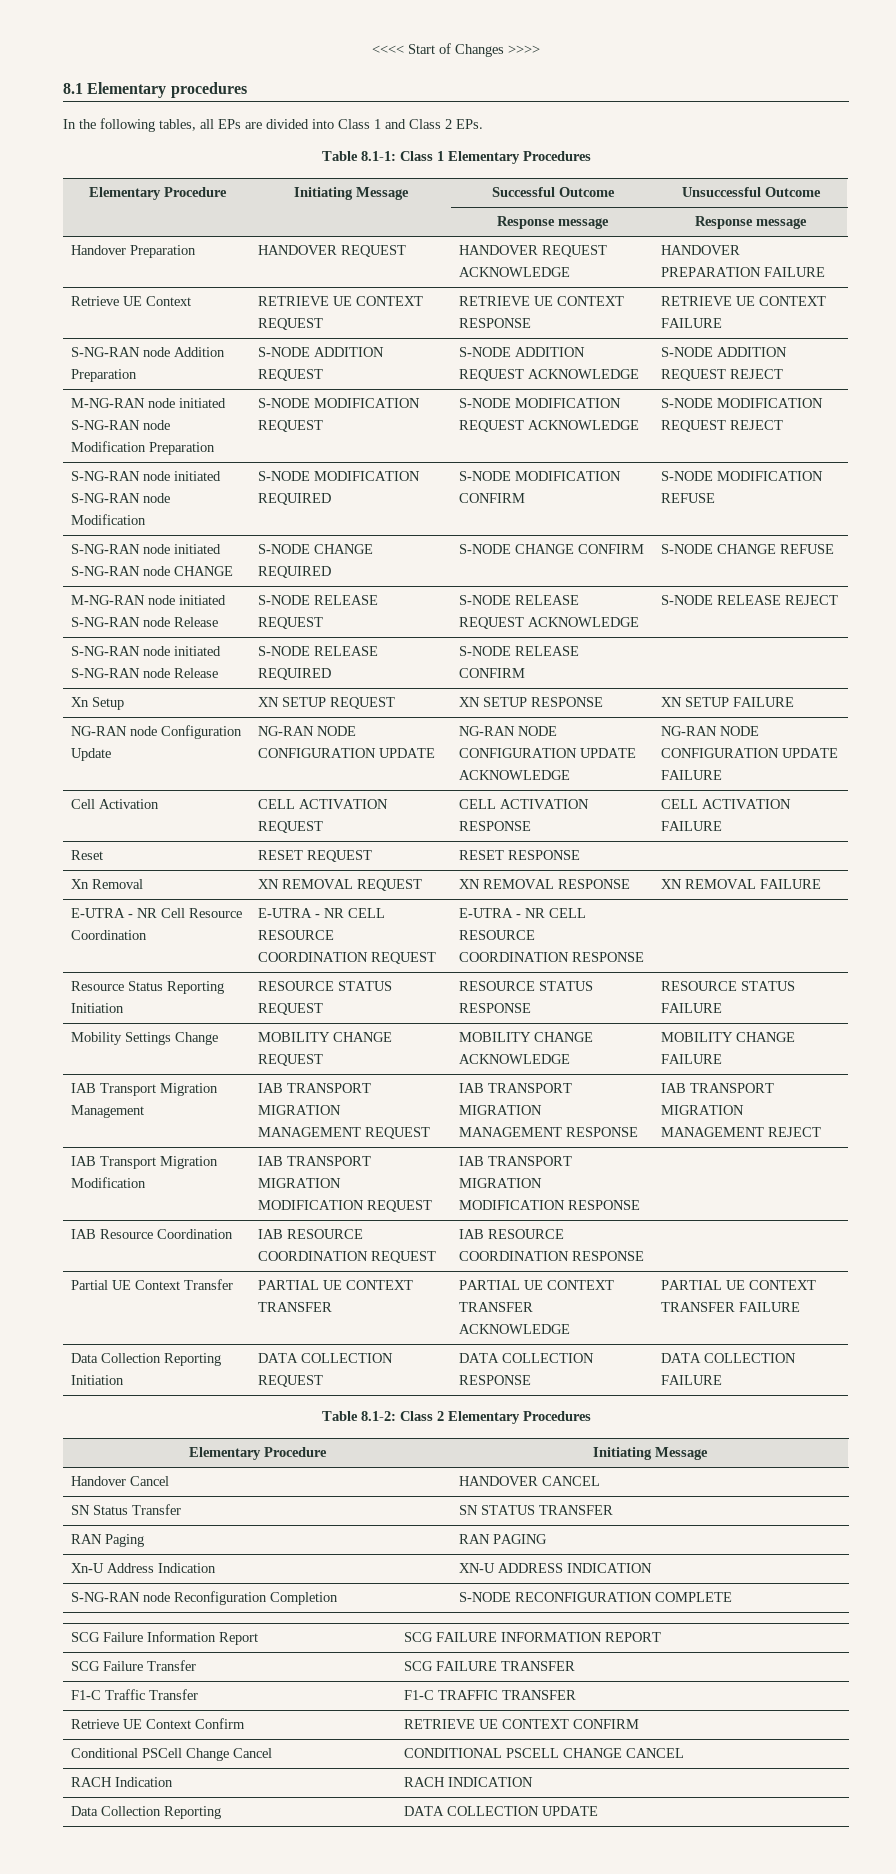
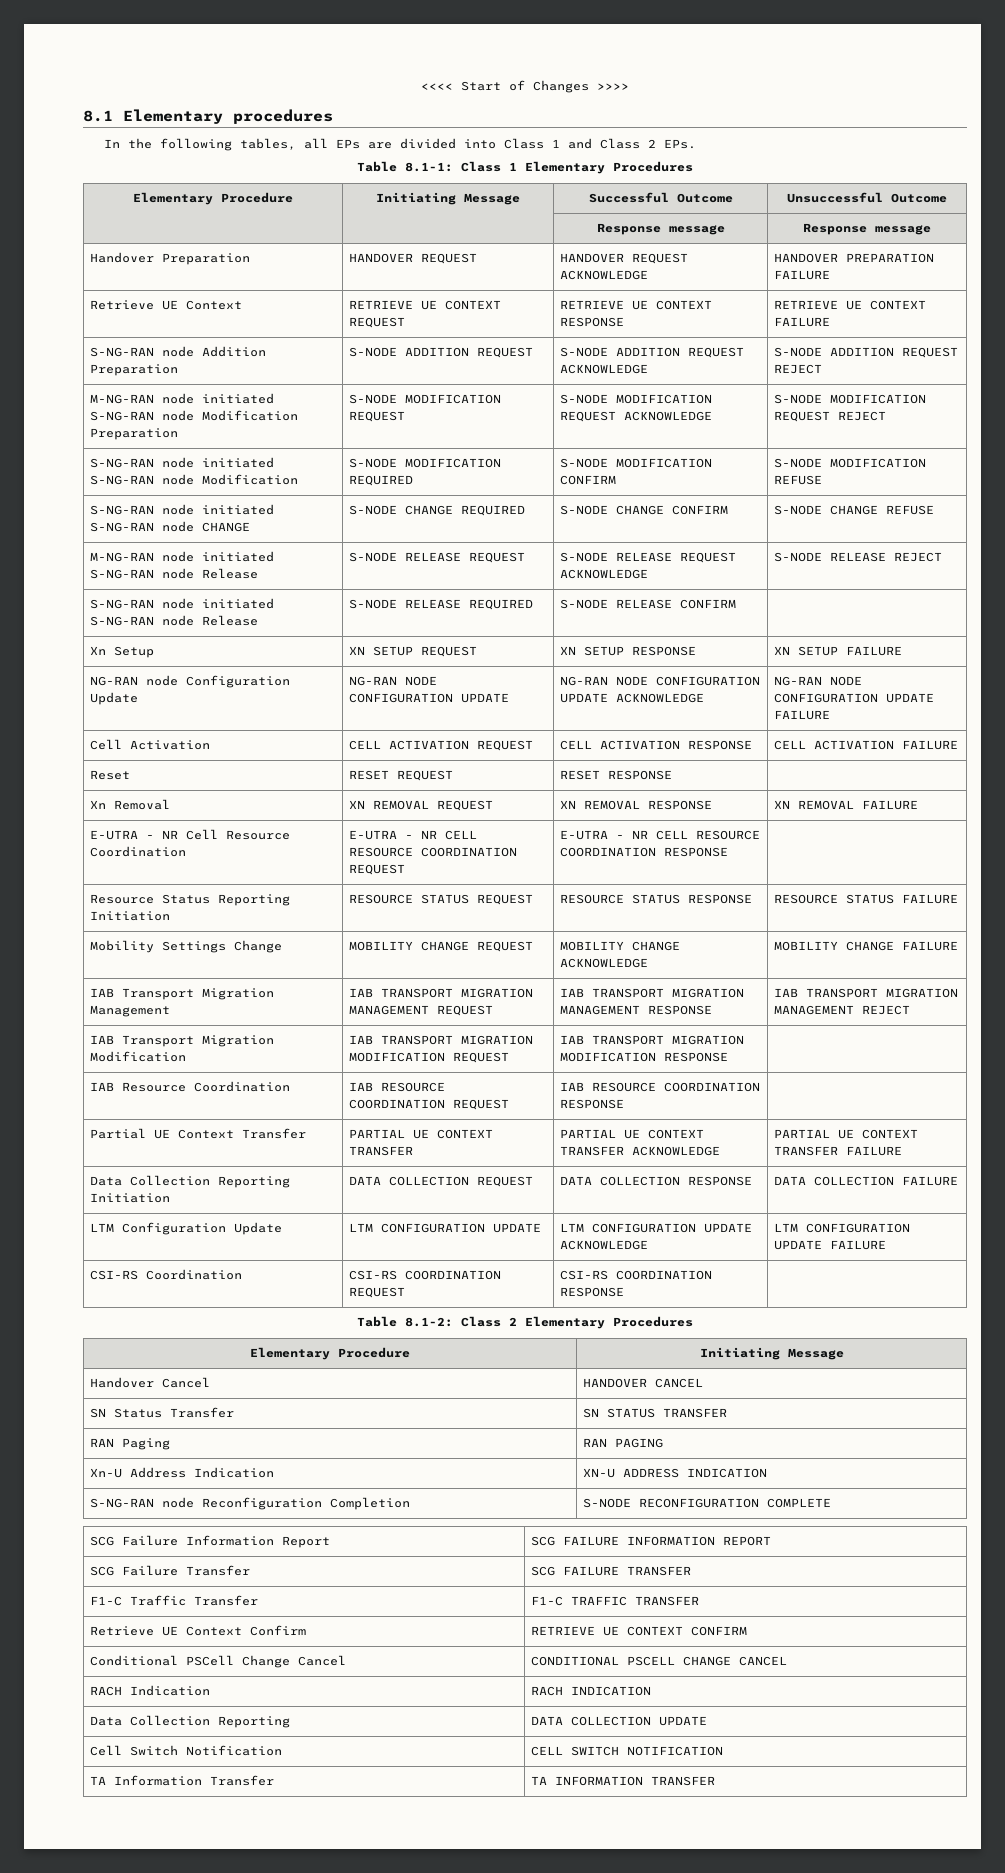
+ LTM Configuration Update | LTM CONFIGURATION UPDATE | LTM CONFIGURATION UPDATE ACKNOWLEDGE | LTM CONFIGURATION UPDATE FAILURE
+ CSI-RS Coordination | CSI-RS COORDINATION REQUEST | CSI-RS COORDINATION RESPONSE |
+ Cell Switch Notification | CELL SWITCH NOTIFICATION
+ TA Information Transfer | TA INFORMATION TRANSFER

